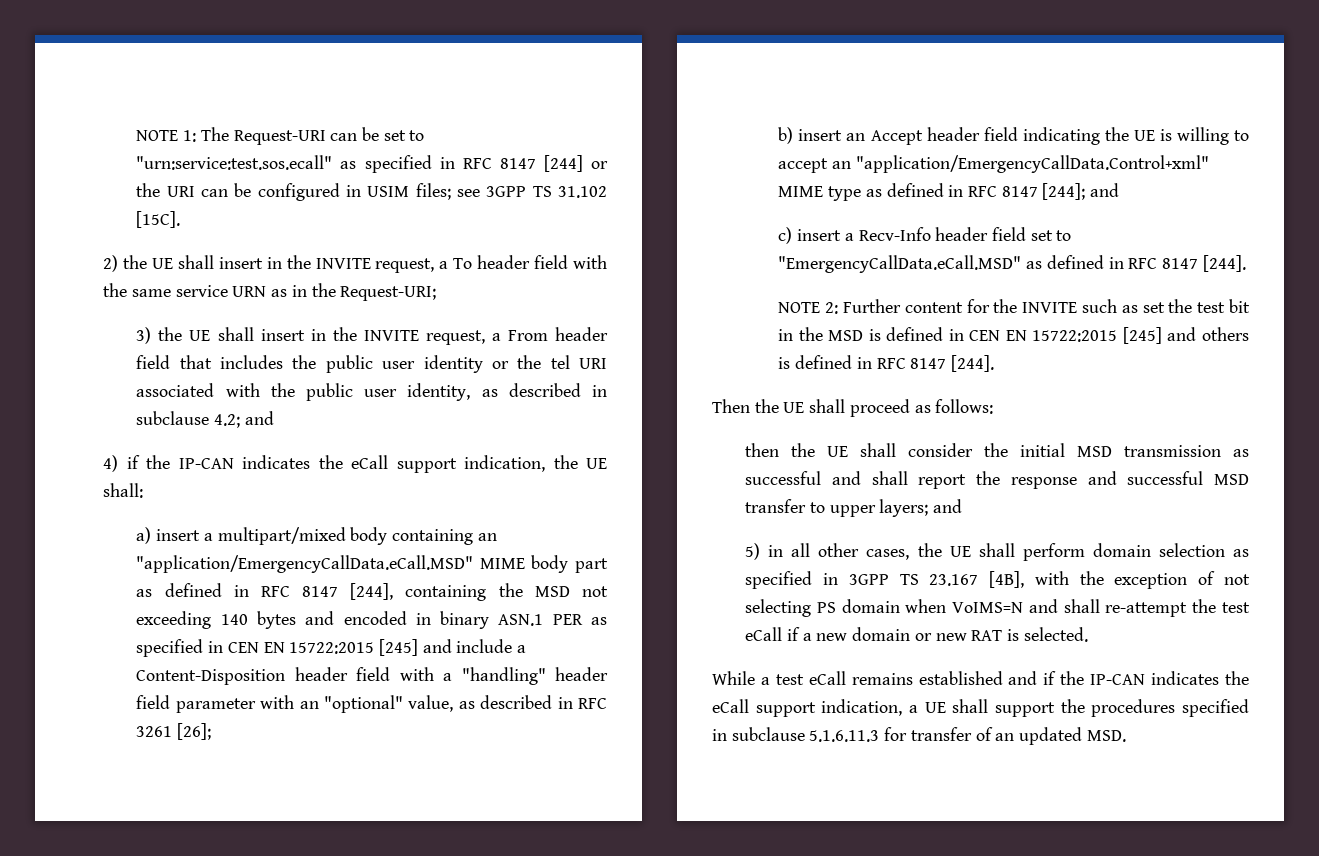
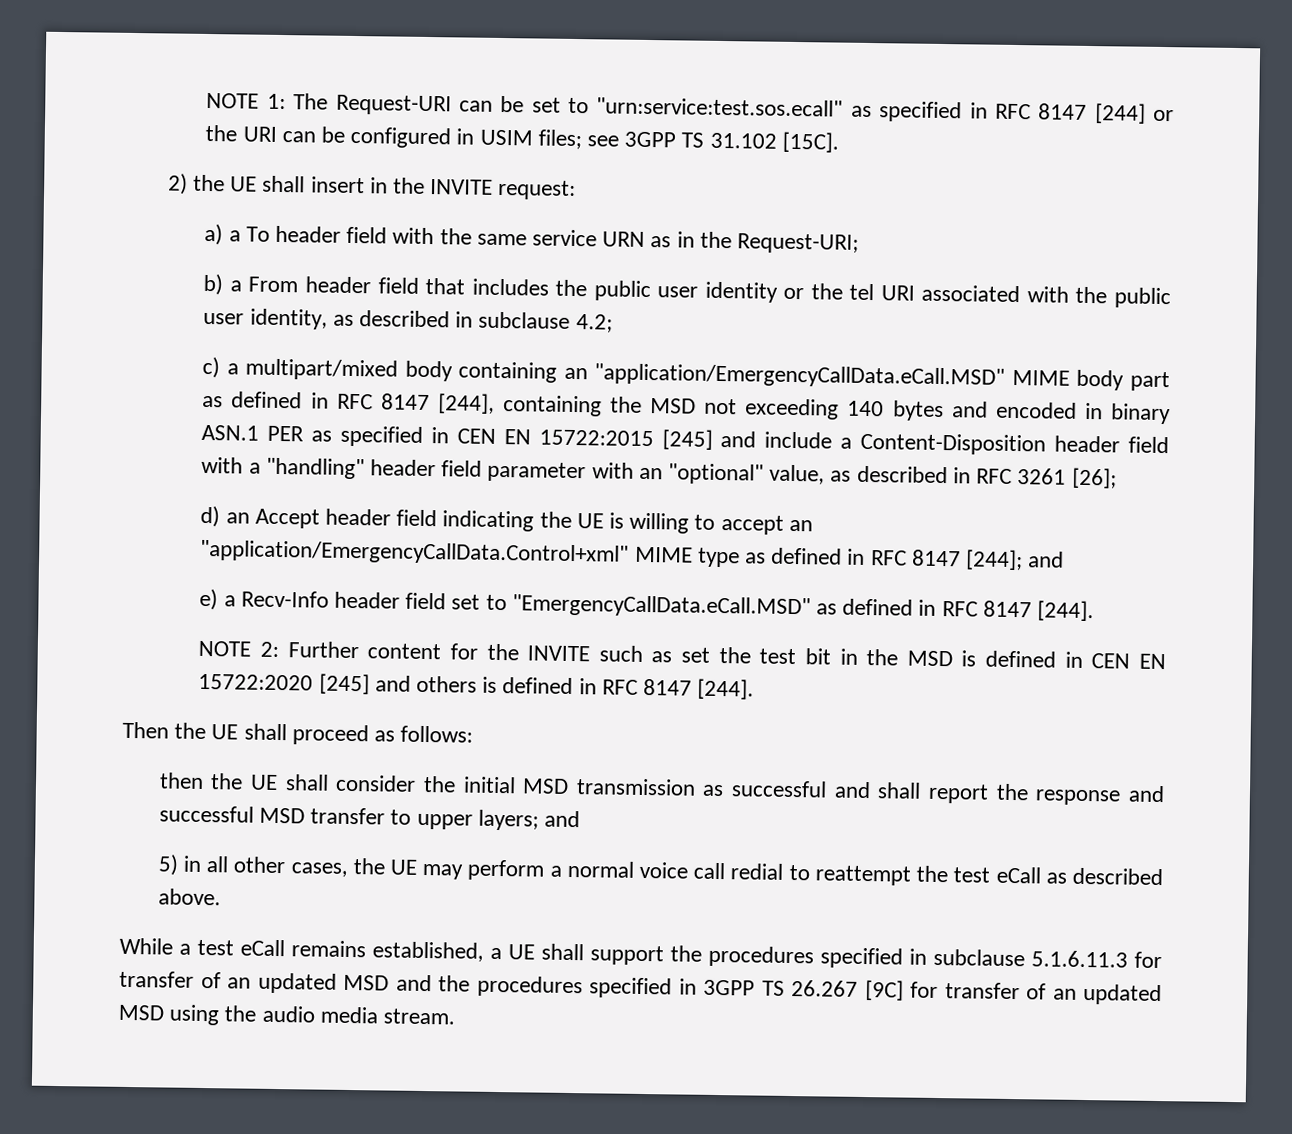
- 2) the UE shall insert in the INVITE request, a To header field with the same service URN as in the Request-URI;
+ 2) the UE shall insert in the INVITE request:
+ a) a To header field with the same service URN as in the Request-URI;
- 3) the UE shall insert in the INVITE request, a From header field that includes the public user identity or the tel URI associated with the public user identity, as described in subclause 4.2; and
- 4) if the IP-CAN indicates the eCall support indication, the UE shall:
- a) insert a multipart/mixed body containing an "application/EmergencyCallData.eCall.MSD" MIME body part as defined in RFC 8147 [244], containing the MSD not exceeding 140 bytes and encoded in binary ASN.1 PER as specified in CEN EN 15722:2015 [245] and include a Content-Disposition header field with a "handling" header field parameter with an "optional" value, as described in RFC 3261 [26];
+ b) a From header field that includes the public user identity or the tel URI associated with the public user identity, as described in subclause 4.2;
+ c) a multipart/mixed body containing an "application/EmergencyCallData.eCall.MSD" MIME body part as defined in RFC 8147 [244], containing the MSD not exceeding 140 bytes and encoded in binary ASN.1 PER as specified in CEN EN 15722:2015 [245] and include a Content-Disposition header field with a "handling" header field parameter with an "optional" value, as described in RFC 3261 [26];
- b) insert an Accept header field indicating the UE is willing to accept an "application/EmergencyCallData.Control+xml" MIME type as defined in RFC 8147 [244]; and
+ d) an Accept header field indicating the UE is willing to accept an "application/EmergencyCallData.Control+xml" MIME type as defined in RFC 8147 [244]; and
- c) insert a Recv-Info header field set to "EmergencyCallData.eCall.MSD" as defined in RFC 8147 [244].
+ e) a Recv-Info header field set to "EmergencyCallData.eCall.MSD" as defined in RFC 8147 [244].
- NOTE 2: Further content for the INVITE such as set the test bit in the MSD is defined in CEN EN 15722:2015 [245] and others is defined in RFC 8147 [244].
+ NOTE 2: Further content for the INVITE such as set the test bit in the MSD is defined in CEN EN 15722:2020 [245] and others is defined in RFC 8147 [244].
- 5) in all other cases, the UE shall perform domain selection as specified in 3GPP TS 23.167 [4B], with the exception of not selecting PS domain when VoIMS=N and shall re-attempt the test eCall if a new domain or new RAT is selected.
+ 5) in all other cases, the UE may perform a normal voice call redial to reattempt the test eCall as described above.
- While a test eCall remains established and if the IP-CAN indicates the eCall support indication, a UE shall support the procedures specified in subclause 5.1.6.11.3 for transfer of an updated MSD.
+ While a test eCall remains established, a UE shall support the procedures specified in subclause 5.1.6.11.3 for transfer of an updated MSD and the procedures specified in 3GPP TS 26.267 [9C] for transfer of an updated MSD using the audio media stream.

